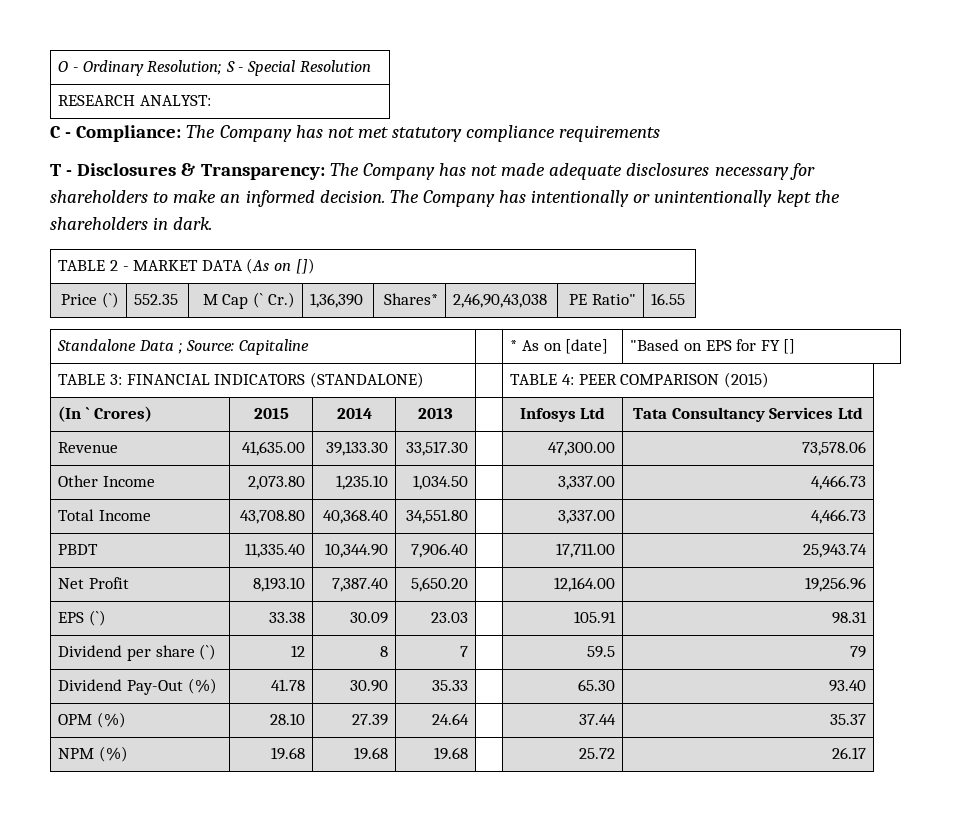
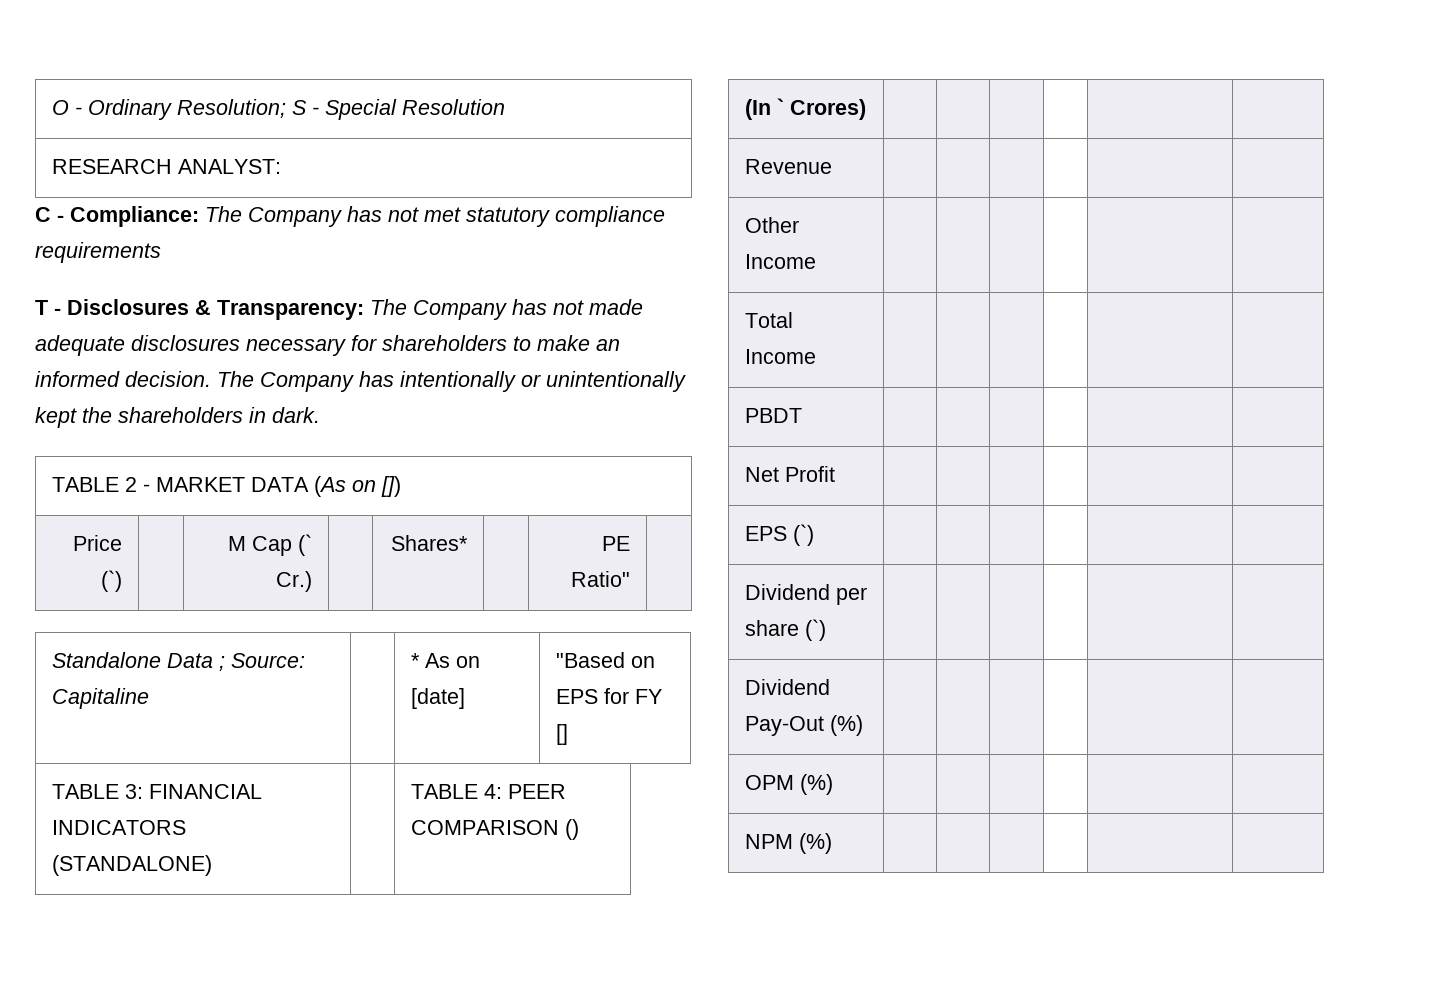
- Price (`) | 552.35 | M Cap (` Cr.) | 1,36,390 | Shares* | 2,46,90,43,038 | PE Ratio" | 16.55
+ Price (`) | | M Cap (` Cr.) | | Shares* | | PE Ratio" |
- TABLE 3: FINANCIAL INDICATORS (STANDALONE) | | TABLE 4: PEER COMPARISON (2015)
+ TABLE 3: FINANCIAL INDICATORS (STANDALONE) | | TABLE 4: PEER COMPARISON ()
- (In ` Crores) | 2015 | 2014 | 2013 | | Infosys Ltd | Tata Consultancy Services Ltd
- Revenue | 41,635.00 | 39,133.30 | 33,517.30 | | 47,300.00 | 73,578.06
- Other Income | 2,073.80 | 1,235.10 | 1,034.50 | | 3,337.00 | 4,466.73
- Total Income | 43,708.80 | 40,368.40 | 34,551.80 | | 3,337.00 | 4,466.73
- PBDT | 11,335.40 | 10,344.90 | 7,906.40 | | 17,711.00 | 25,943.74
- Net Profit | 8,193.10 | 7,387.40 | 5,650.20 | | 12,164.00 | 19,256.96
- EPS (`) | 33.38 | 30.09 | 23.03 | | 105.91 | 98.31
- Dividend per share (`) | 12 | 8 | 7 | | 59.5 | 79
- Dividend Pay-Out (%) | 41.78 | 30.90 | 35.33 | | 65.30 | 93.40
- OPM (%) | 28.10 | 27.39 | 24.64 | | 37.44 | 35.37
- NPM (%) | 19.68 | 19.68 | 19.68 | | 25.72 | 26.17
+ (In ` Crores) | | | | | |
+ Revenue | | | | | |
+ Other Income | | | | | |
+ Total Income | | | | | |
+ PBDT | | | | | |
+ Net Profit | | | | | |
+ EPS (`) | | | | | |
+ Dividend per share (`) | | | | | |
+ Dividend Pay-Out (%) | | | | | |
+ OPM (%) | | | | | |
+ NPM (%) | | | | | |

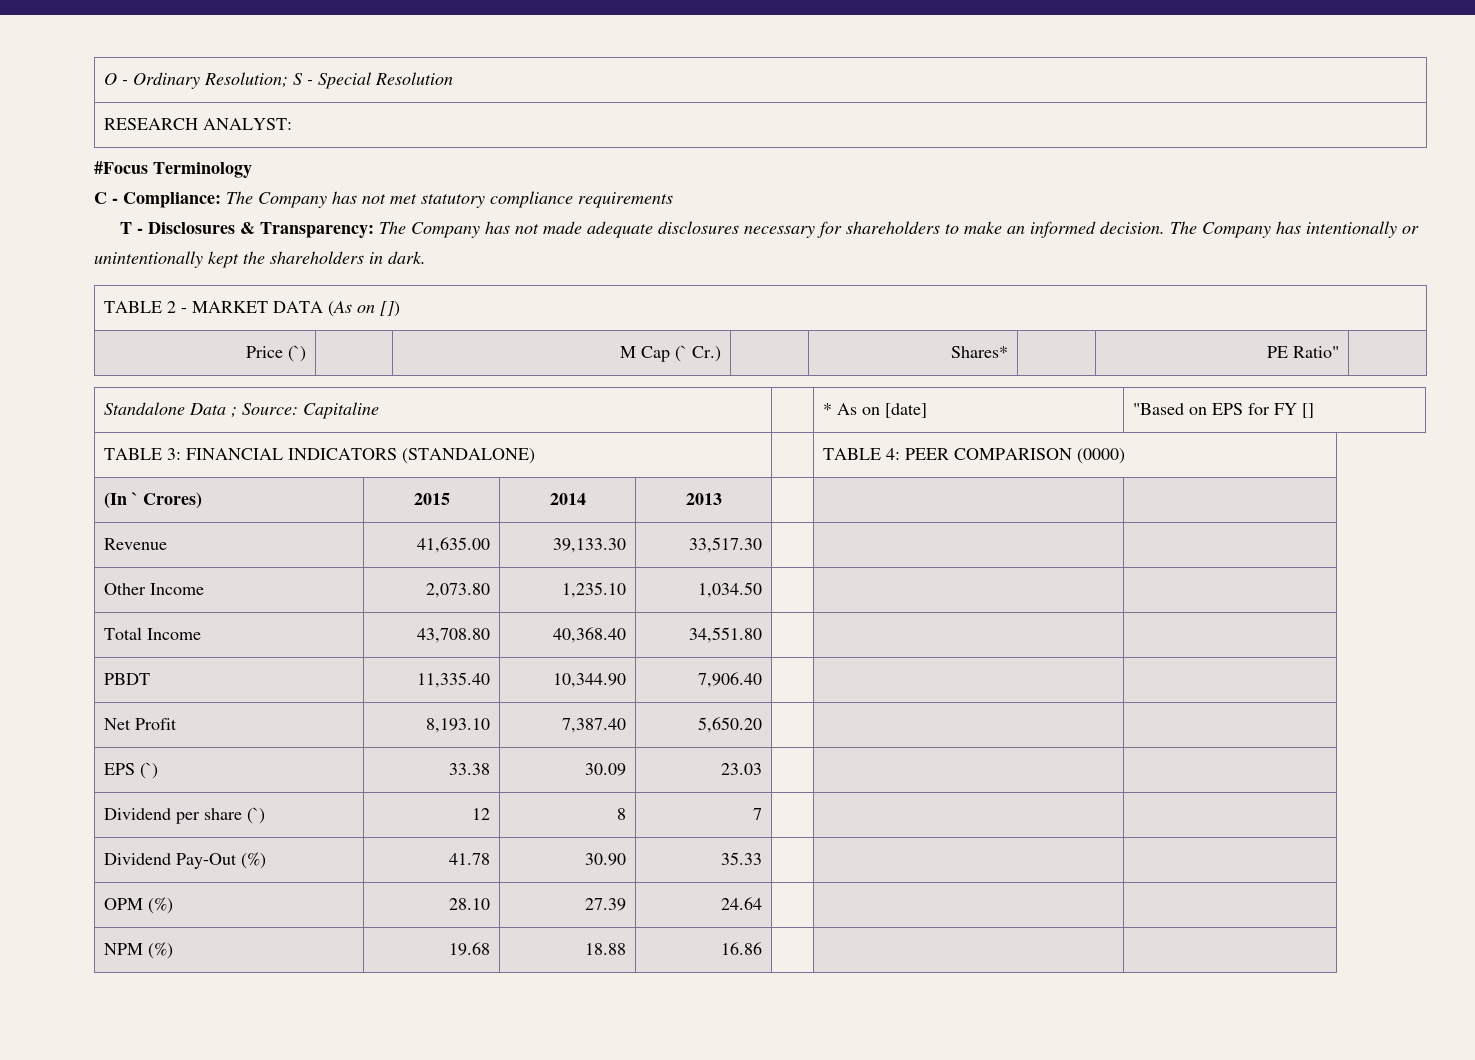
+ #Focus Terminology
- TABLE 3: FINANCIAL INDICATORS (STANDALONE) | | TABLE 4: PEER COMPARISON ()
+ TABLE 3: FINANCIAL INDICATORS (STANDALONE) | | TABLE 4: PEER COMPARISON (0000)
- (In ` Crores) | | | | | |
- Revenue | | | | | |
+ (In ` Crores) | 2015 | 2014 | 2013 | | |
+ Revenue | 41,635.00 | 39,133.30 | 33,517.30 | | |
- Other Income | | | | | |
+ Other Income | 2,073.80 | 1,235.10 | 1,034.50 | | |
- Total Income | | | | | |
- PBDT | | | | | |
+ Total Income | 43,708.80 | 40,368.40 | 34,551.80 | | |
+ PBDT | 11,335.40 | 10,344.90 | 7,906.40 | | |
- Net Profit | | | | | |
+ Net Profit | 8,193.10 | 7,387.40 | 5,650.20 | | |
- EPS (`) | | | | | |
+ EPS (`) | 33.38 | 30.09 | 23.03 | | |
- Dividend per share (`) | | | | | |
+ Dividend per share (`) | 12 | 8 | 7 | | |
- Dividend Pay-Out (%) | | | | | |
+ Dividend Pay-Out (%) | 41.78 | 30.90 | 35.33 | | |
- OPM (%) | | | | | |
+ OPM (%) | 28.10 | 27.39 | 24.64 | | |
- NPM (%) | | | | | |
+ NPM (%) | 19.68 | 18.88 | 16.86 | | |

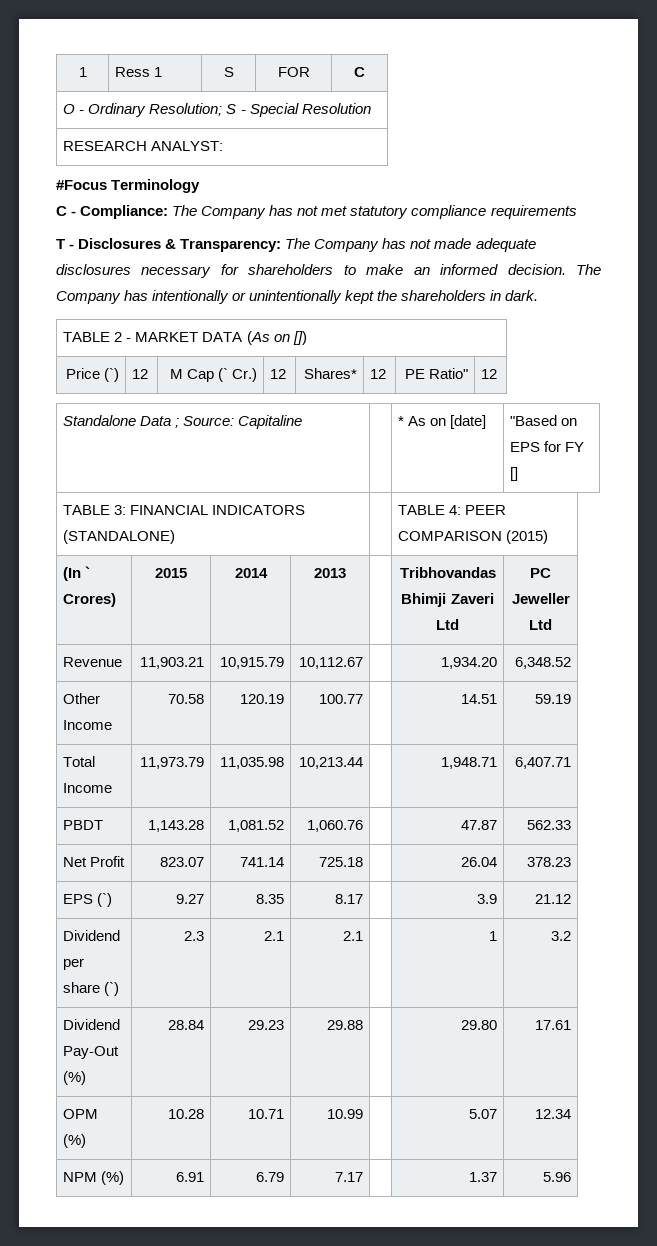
+ 1 | Ress 1 | S | FOR | C
- Price (`) | | M Cap (` Cr.) | | Shares* | | PE Ratio" |
+ Price (`) | 12 | M Cap (` Cr.) | 12 | Shares* | 12 | PE Ratio" | 12
- TABLE 3: FINANCIAL INDICATORS (STANDALONE) | | TABLE 4: PEER COMPARISON (0000)
+ TABLE 3: FINANCIAL INDICATORS (STANDALONE) | | TABLE 4: PEER COMPARISON (2015)
- (In ` Crores) | 2015 | 2014 | 2013 | | |
- Revenue | 41,635.00 | 39,133.30 | 33,517.30 | | |
- Other Income | 2,073.80 | 1,235.10 | 1,034.50 | | |
- Total Income | 43,708.80 | 40,368.40 | 34,551.80 | | |
- PBDT | 11,335.40 | 10,344.90 | 7,906.40 | | |
- Net Profit | 8,193.10 | 7,387.40 | 5,650.20 | | |
- EPS (`) | 33.38 | 30.09 | 23.03 | | |
- Dividend per share (`) | 12 | 8 | 7 | | |
- Dividend Pay-Out (%) | 41.78 | 30.90 | 35.33 | | |
- OPM (%) | 28.10 | 27.39 | 24.64 | | |
- NPM (%) | 19.68 | 18.88 | 16.86 | | |
+ (In ` Crores) | 2015 | 2014 | 2013 | | Tribhovandas Bhimji Zaveri Ltd | PC Jeweller Ltd
+ Revenue | 11,903.21 | 10,915.79 | 10,112.67 | | 1,934.20 | 6,348.52
+ Other Income | 70.58 | 120.19 | 100.77 | | 14.51 | 59.19
+ Total Income | 11,973.79 | 11,035.98 | 10,213.44 | | 1,948.71 | 6,407.71
+ PBDT | 1,143.28 | 1,081.52 | 1,060.76 | | 47.87 | 562.33
+ Net Profit | 823.07 | 741.14 | 725.18 | | 26.04 | 378.23
+ EPS (`) | 9.27 | 8.35 | 8.17 | | 3.9 | 21.12
+ Dividend per share (`) | 2.3 | 2.1 | 2.1 | | 1 | 3.2
+ Dividend Pay-Out (%) | 28.84 | 29.23 | 29.88 | | 29.80 | 17.61
+ OPM (%) | 10.28 | 10.71 | 10.99 | | 5.07 | 12.34
+ NPM (%) | 6.91 | 6.79 | 7.17 | | 1.37 | 5.96

